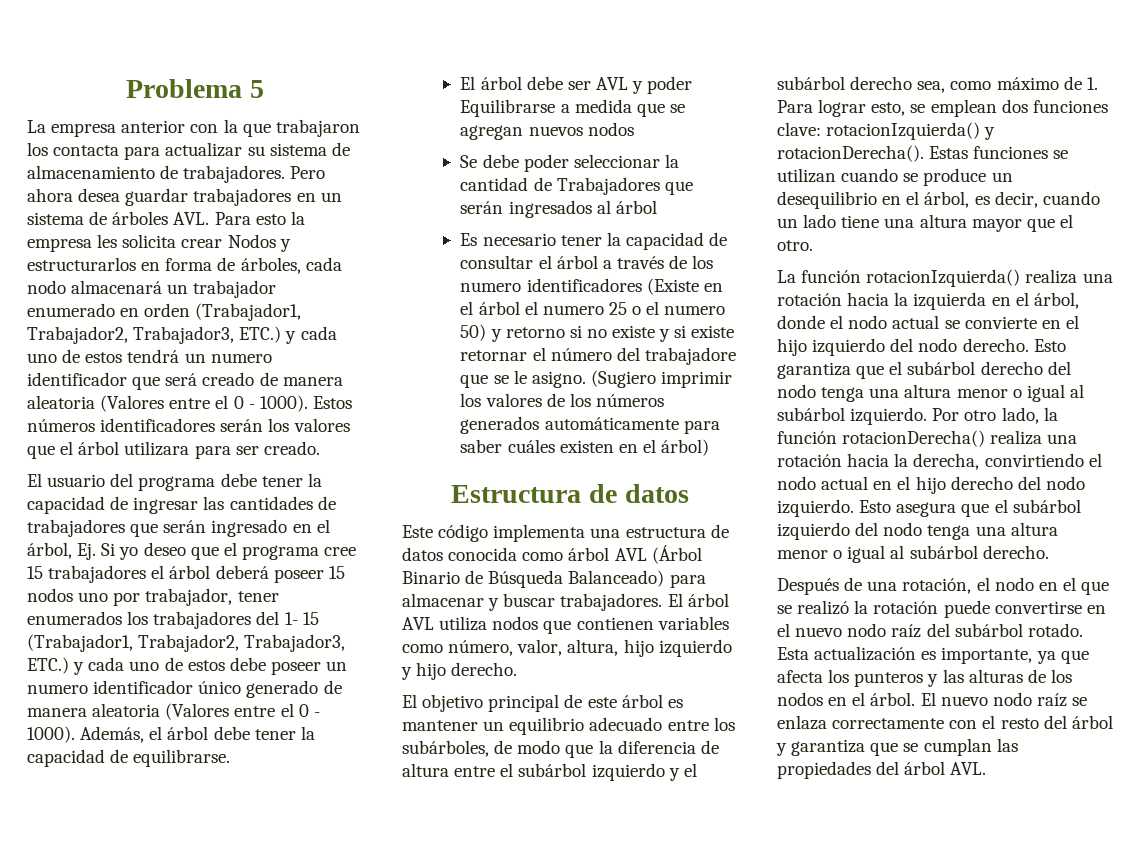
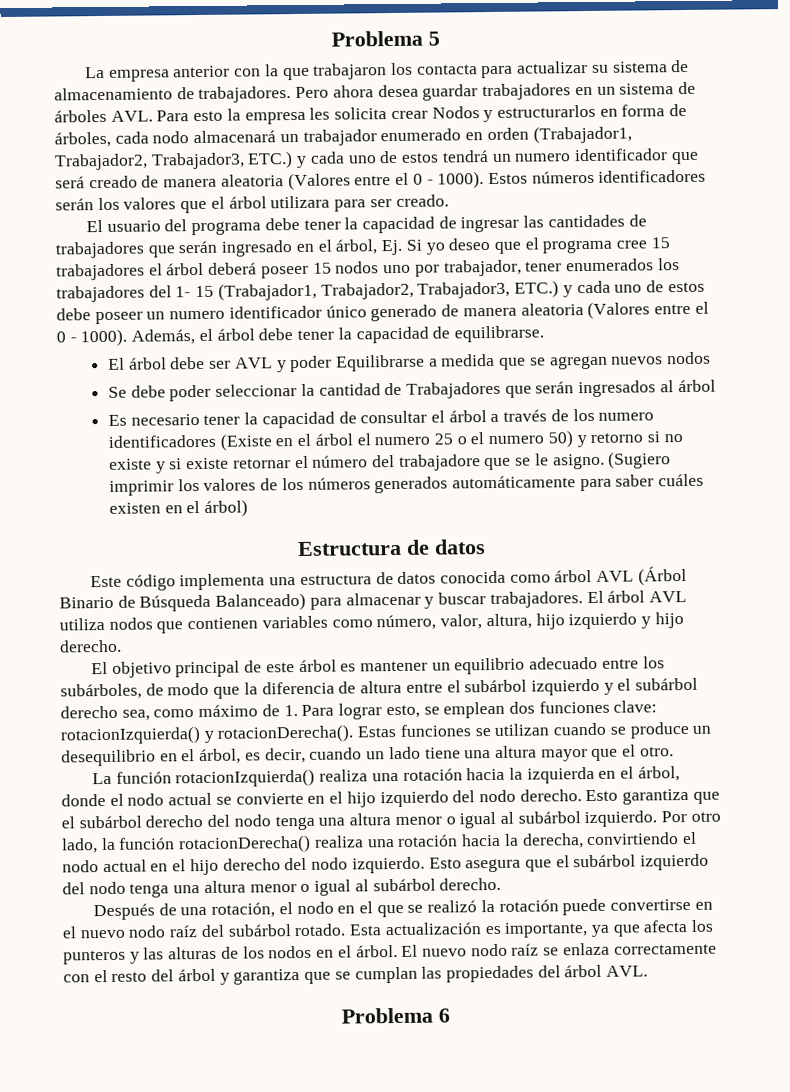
+ Problema 6

